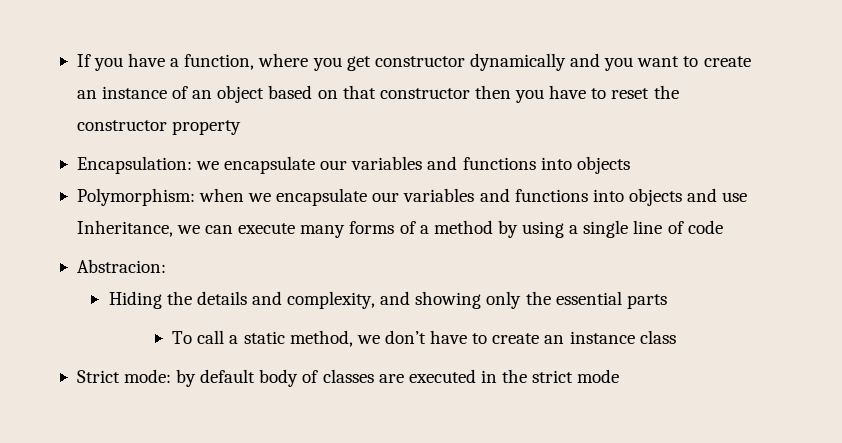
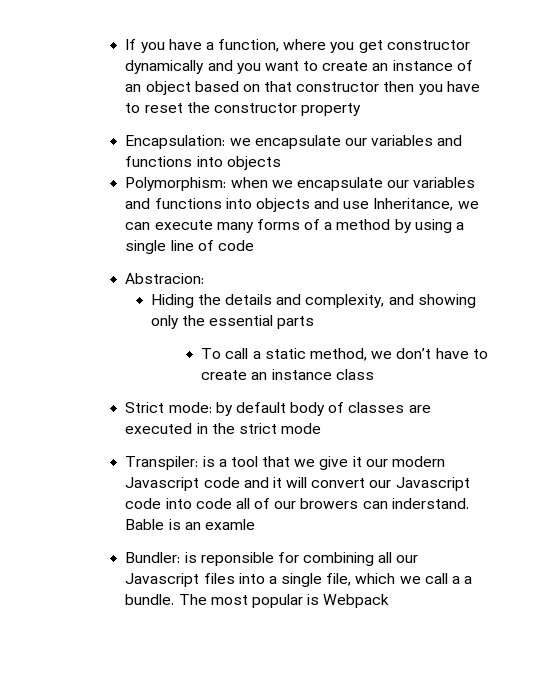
+ Transpiler: is a tool that we give it our modern Javascript code and it will convert our Javascript code into code all of our browers can inderstand. Bable is an examle
+ Bundler: is reponsible for combining all our Javascript files into a single file, which we call a a bundle. The most popular is Webpack

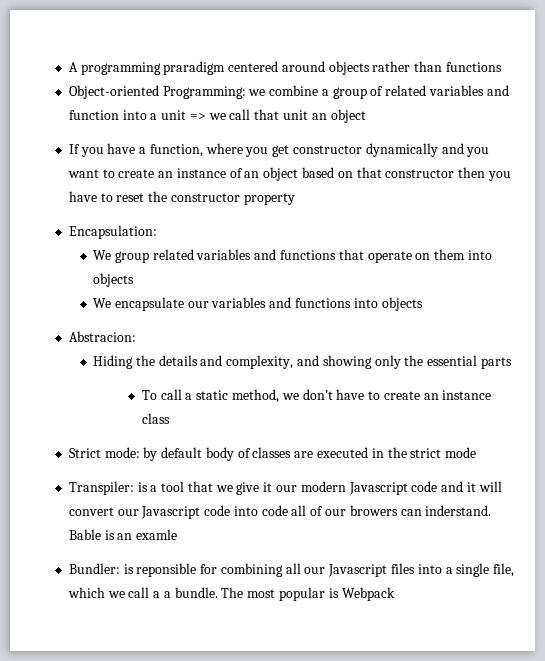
+ A programming praradigm centered around objects rather than functions
+ Object-oriented Programming: we combine a group of related variables and function into a unit => we call that unit an object
- Encapsulation: we encapsulate our variables and functions into objects
- Polymorphism: when we encapsulate our variables and functions into objects and use Inheritance, we can execute many forms of a method by using a single line of code
+ Encapsulation:
+ We group related variables and functions that operate on them into objects
+ We encapsulate our variables and functions into objects

